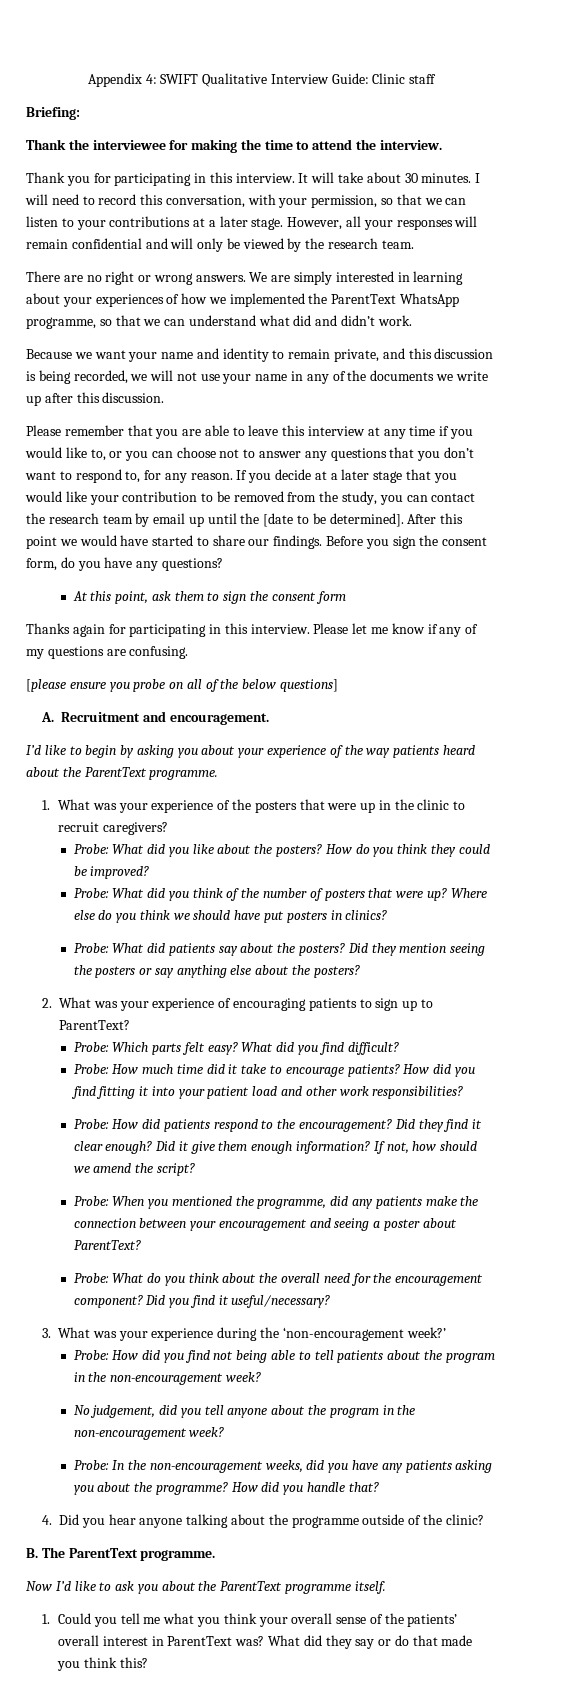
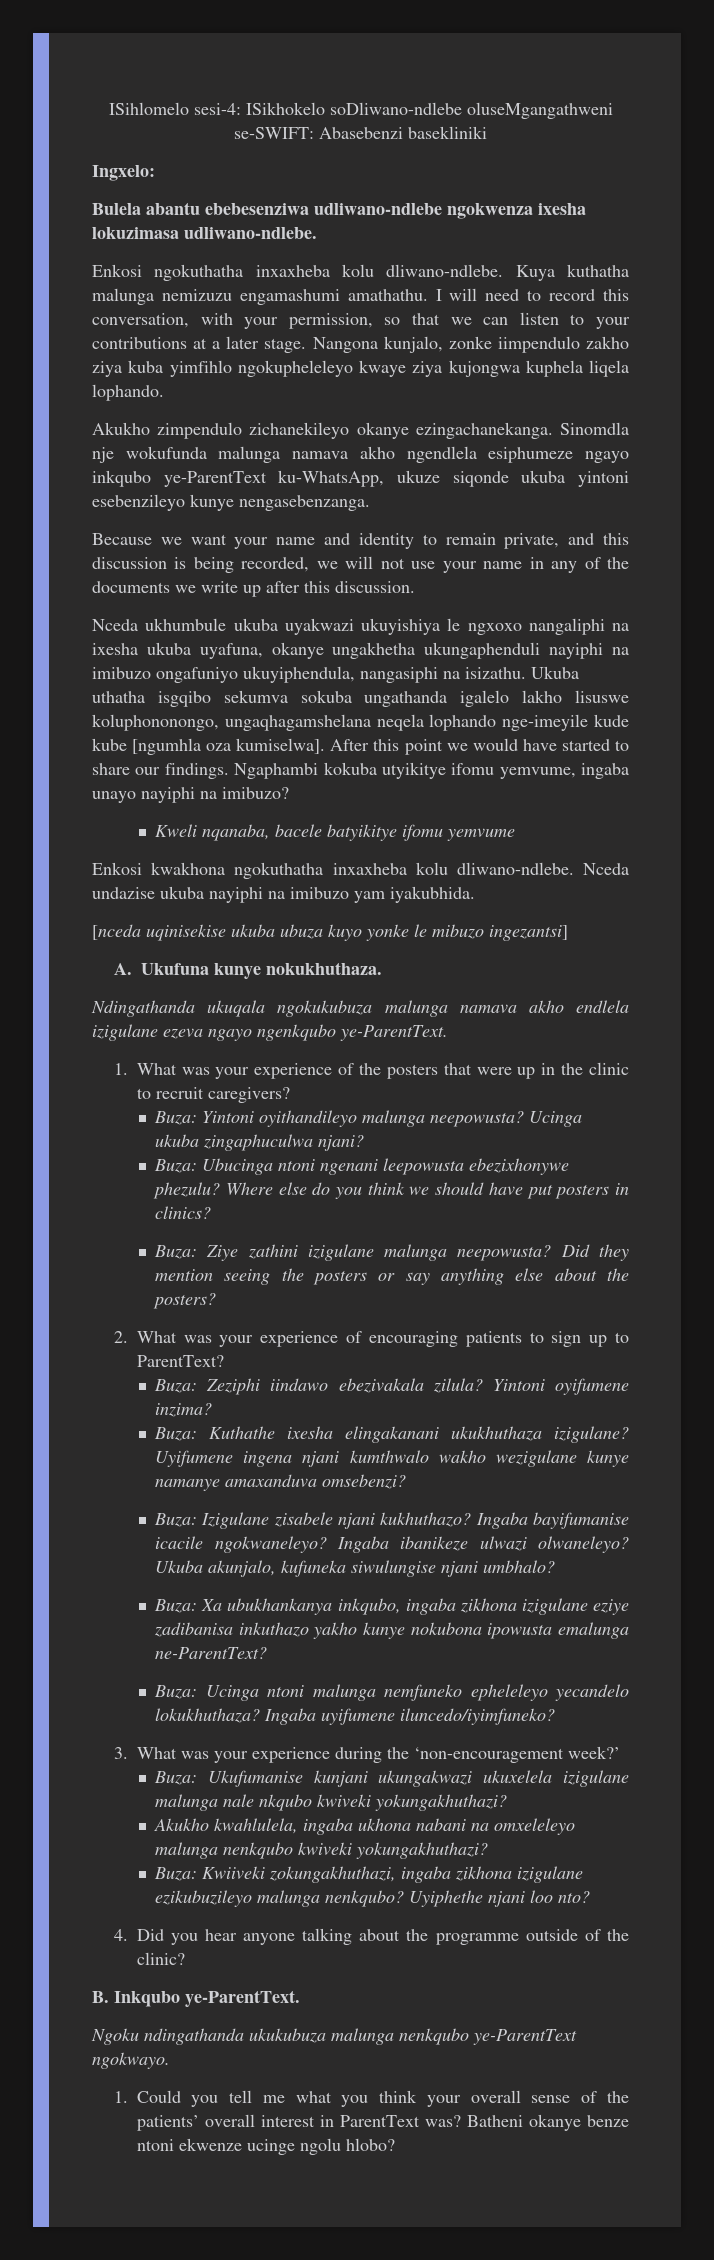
- Appendix 4: SWIFT Qualitative Interview Guide: Clinic staff
- Briefing:
- Thank the interviewee for making the time to attend the interview.
- Thank you for participating in this interview. It will take about 30 minutes.
+ ISihlomelo sesi-4: ISikhokelo soDliwano-ndlebe oluseMgangathweni se-SWIFT: Abasebenzi basekliniki
+ Ingxelo:
+ Bulela abantu ebebesenziwa udliwano-ndlebe ngokwenza ixesha lokuzimasa udliwano-ndlebe.
+ Enkosi ngokuthatha inxaxheba kolu dliwano-ndlebe. Kuya kuthatha malunga nemizuzu engamashumi amathathu.
- However, all your responses will remain confidential and will only be viewed by the research team.
- There are no right or wrong answers. We are simply interested in learning about your experiences of how we implemented the ParentText WhatsApp programme, so that we can understand what did and didn’t work.
+ Nangona kunjalo, zonke iimpendulo zakho ziya kuba yimfihlo ngokupheleleyo kwaye ziya kujongwa kuphela liqela lophando.
+ Akukho zimpendulo zichanekileyo okanye ezingachanekanga. Sinomdla nje wokufunda malunga namava akho ngendlela esiphumeze ngayo inkqubo ye-ParentText ku-WhatsApp, ukuze siqonde ukuba yintoni esebenzileyo kunye nengasebenzanga.
- Please remember that you are able to leave this interview at any time if you would like to, or you can choose not to answer any questions that you don’t want to respond to, for any reason. If you decide at a later stage that you would like your contribution to be removed from the study, you can contact the research team by email up until the [date to be determined].
+ Nceda ukhumbule ukuba uyakwazi ukuyishiya le ngxoxo nangaliphi na ixesha ukuba uyafuna, okanye ungakhetha ukungaphenduli nayiphi na imibuzo ongafuniyo ukuyiphendula, nangasiphi na isizathu. Ukuba uthatha isgqibo sekumva sokuba ungathanda igalelo lakho lisuswe koluphononongo, ungaqhagamshelana neqela lophando nge-imeyile kude kube [ngumhla oza kumiselwa].
- Before you sign the consent form, do you have any questions?
- At this point, ask them to sign the consent form
- Thanks again for participating in this interview. Please let me know if any of my questions are confusing.
- [please ensure you probe on all of the below questions]
- A. Recruitment and encouragement.
- I’d like to begin by asking you about your experience of the way patients heard about the ParentText programme.
+ Ngaphambi kokuba utyikitye ifomu yemvume, ingaba unayo nayiphi na imibuzo?
+ Kweli nqanaba, bacele batyikitye ifomu yemvume
+ Enkosi kwakhona ngokuthatha inxaxheba kolu dliwano-ndlebe. Nceda undazise ukuba nayiphi na imibuzo yam iyakubhida.
+ [nceda uqinisekise ukuba ubuza kuyo yonke le mibuzo ingezantsi]
+ A. Ukufuna kunye nokukhuthaza.
+ Ndingathanda ukuqala ngokukubuza malunga namava akho endlela izigulane ezeva ngayo ngenkqubo ye-ParentText.
- Probe: What did you like about the posters? How do you think they could be improved?
- Probe: What did you think of the number of posters that were up?
+ Buza: Yintoni oyithandileyo malunga neepowusta? Ucinga ukuba zingaphuculwa njani?
+ Buza: Ubucinga ntoni ngenani leepowusta ebezixhonywe phezulu?
- Probe: What did patients say about the posters?
+ Buza: Ziye zathini izigulane malunga neepowusta?
- Probe: Which parts felt easy? What did you find difficult?
- Probe: How much time did it take to encourage patients? How did you find fitting it into your patient load and other work responsibilities?
- Probe: How did patients respond to the encouragement? Did they find it clear enough? Did it give them enough information? If not, how should we amend the script?
- Probe: When you mentioned the programme, did any patients make the connection between your encouragement and seeing a poster about ParentText?
- Probe: What do you think about the overall need for the encouragement component? Did you find it useful/necessary?
+ Buza: Zeziphi iindawo ebezivakala zilula? Yintoni oyifumene inzima?
+ Buza: Kuthathe ixesha elingakanani ukukhuthaza izigulane? Uyifumene ingena njani kumthwalo wakho wezigulane kunye namanye amaxanduva omsebenzi?
+ Buza: Izigulane zisabele njani kukhuthazo? Ingaba bayifumanise icacile ngokwaneleyo? Ingaba ibanikeze ulwazi olwaneleyo? Ukuba akunjalo, kufuneka siwulungise njani umbhalo?
+ Buza: Xa ubukhankanya inkqubo, ingaba zikhona izigulane eziye zadibanisa inkuthazo yakho kunye nokubona ipowusta emalunga ne-ParentText?
+ Buza: Ucinga ntoni malunga nemfuneko epheleleyo yecandelo lokukhuthaza? Ingaba uyifumene iluncedo/iyimfuneko?
- Probe: How did you find not being able to tell patients about the program in the non-encouragement week?
- No judgement, did you tell anyone about the program in the non-encouragement week?
- Probe: In the non-encouragement weeks, did you have any patients asking you about the programme? How did you handle that?
+ Buza: Ukufumanise kunjani ukungakwazi ukuxelela izigulane malunga nale nkqubo kwiveki yokungakhuthazi?
+ Akukho kwahlulela, ingaba ukhona nabani na omxeleleyo malunga nenkqubo kwiveki yokungakhuthazi?
+ Buza: Kwiiveki zokungakhuthazi, ingaba zikhona izigulane ezikubuzileyo malunga nenkqubo? Uyiphethe njani loo nto?
- B. The ParentText programme.
- Now I’d like to ask you about the ParentText programme itself.
+ B. Inkqubo ye-ParentText.
+ Ngoku ndingathanda ukukubuza malunga nenkqubo ye-ParentText ngokwayo.
- What did they say or do that made you think this?
+ Batheni okanye benze ntoni ekwenze ucinge ngolu hlobo?

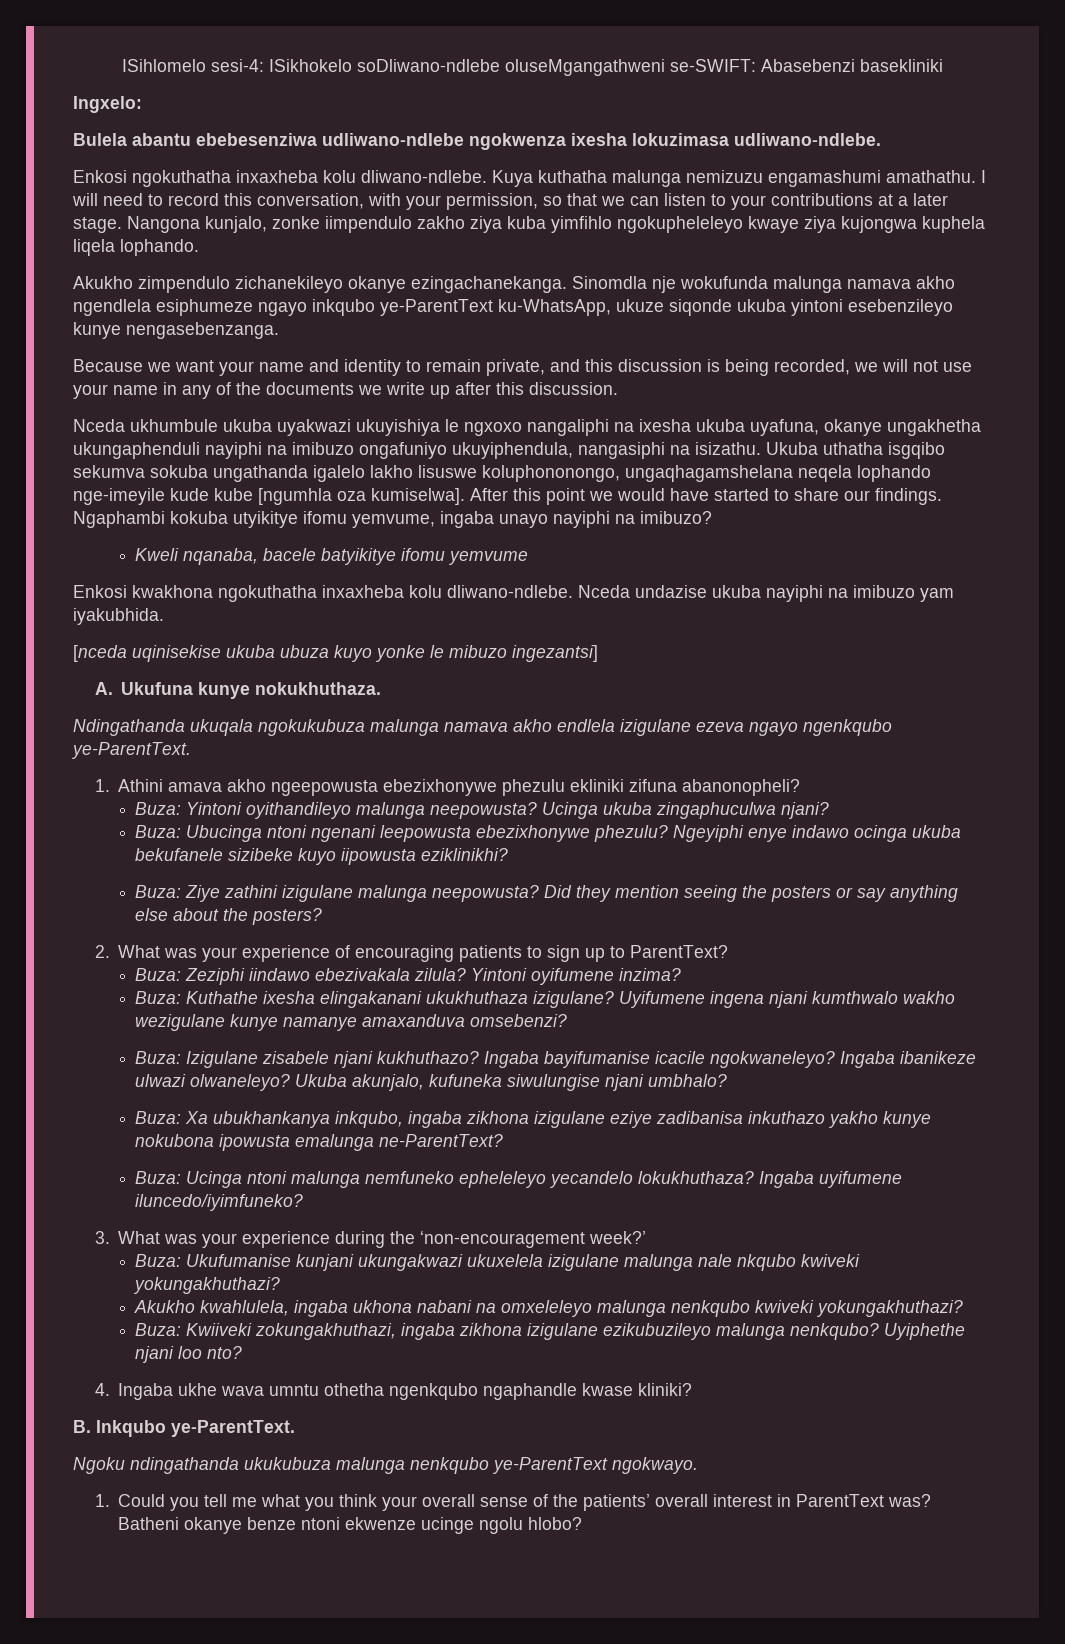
- 1. What was your experience of the posters that were up in the clinic to recruit caregivers?
+ 1. Athini amava akho ngeepowusta ebezixhonywe phezulu ekliniki zifuna abanonopheli?
- Where else do you think we should have put posters in clinics?
+ Ngeyiphi enye indawo ocinga ukuba bekufanele sizibeke kuyo iipowusta eziklinikhi?
- 4. Did you hear anyone talking about the programme outside of the clinic?
+ 4. Ingaba ukhe wava umntu othetha ngenkqubo ngaphandle kwase kliniki?

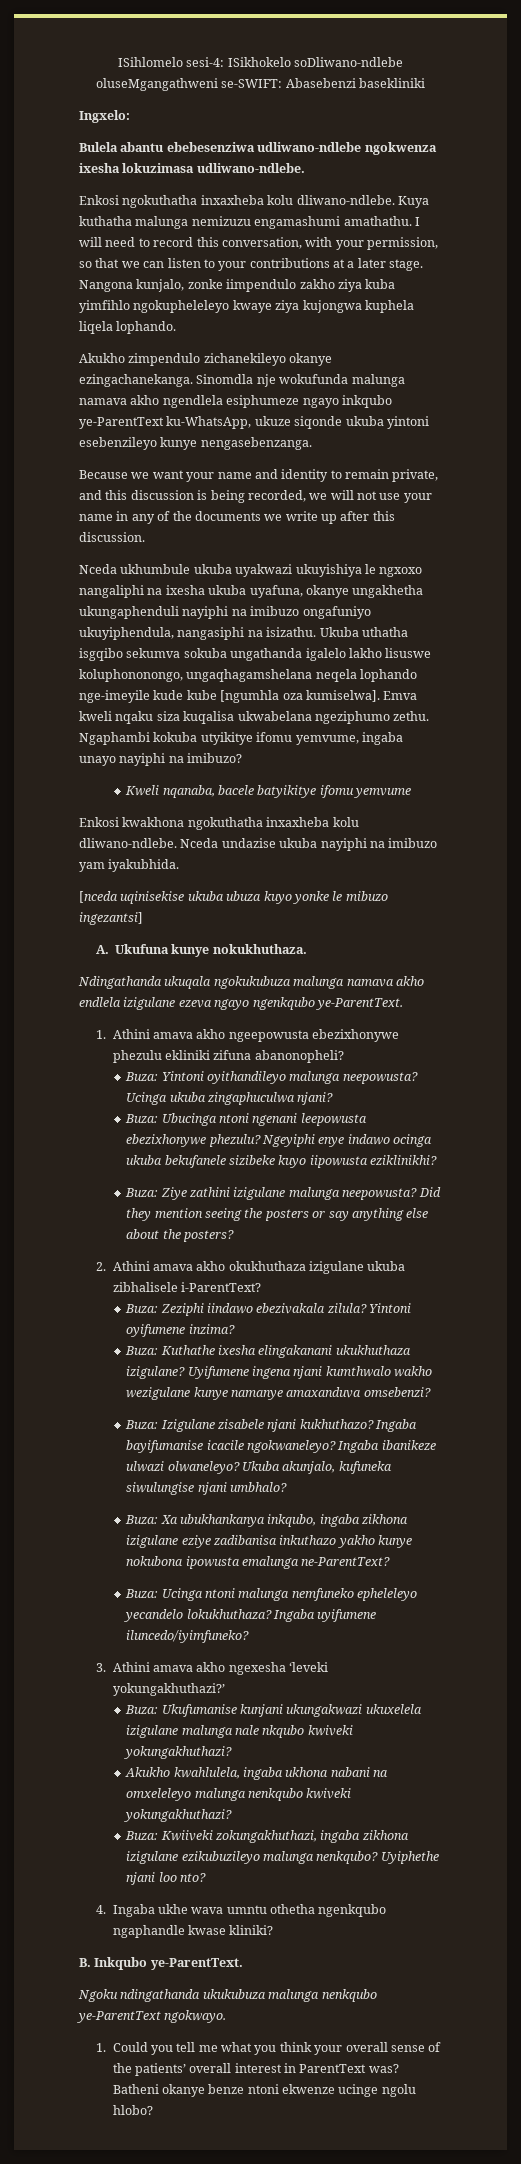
- After this point we would have started to share our findings.
+ Emva kweli nqaku siza kuqalisa ukwabelana ngeziphumo zethu.
- 2. What was your experience of encouraging patients to sign up to ParentText?
+ 2. Athini amava akho okukhuthaza izigulane ukuba zibhalisele i-ParentText?
- 3. What was your experience during the ‘non-encouragement week?’
+ 3. Athini amava akho ngexesha ‘leveki yokungakhuthazi?’

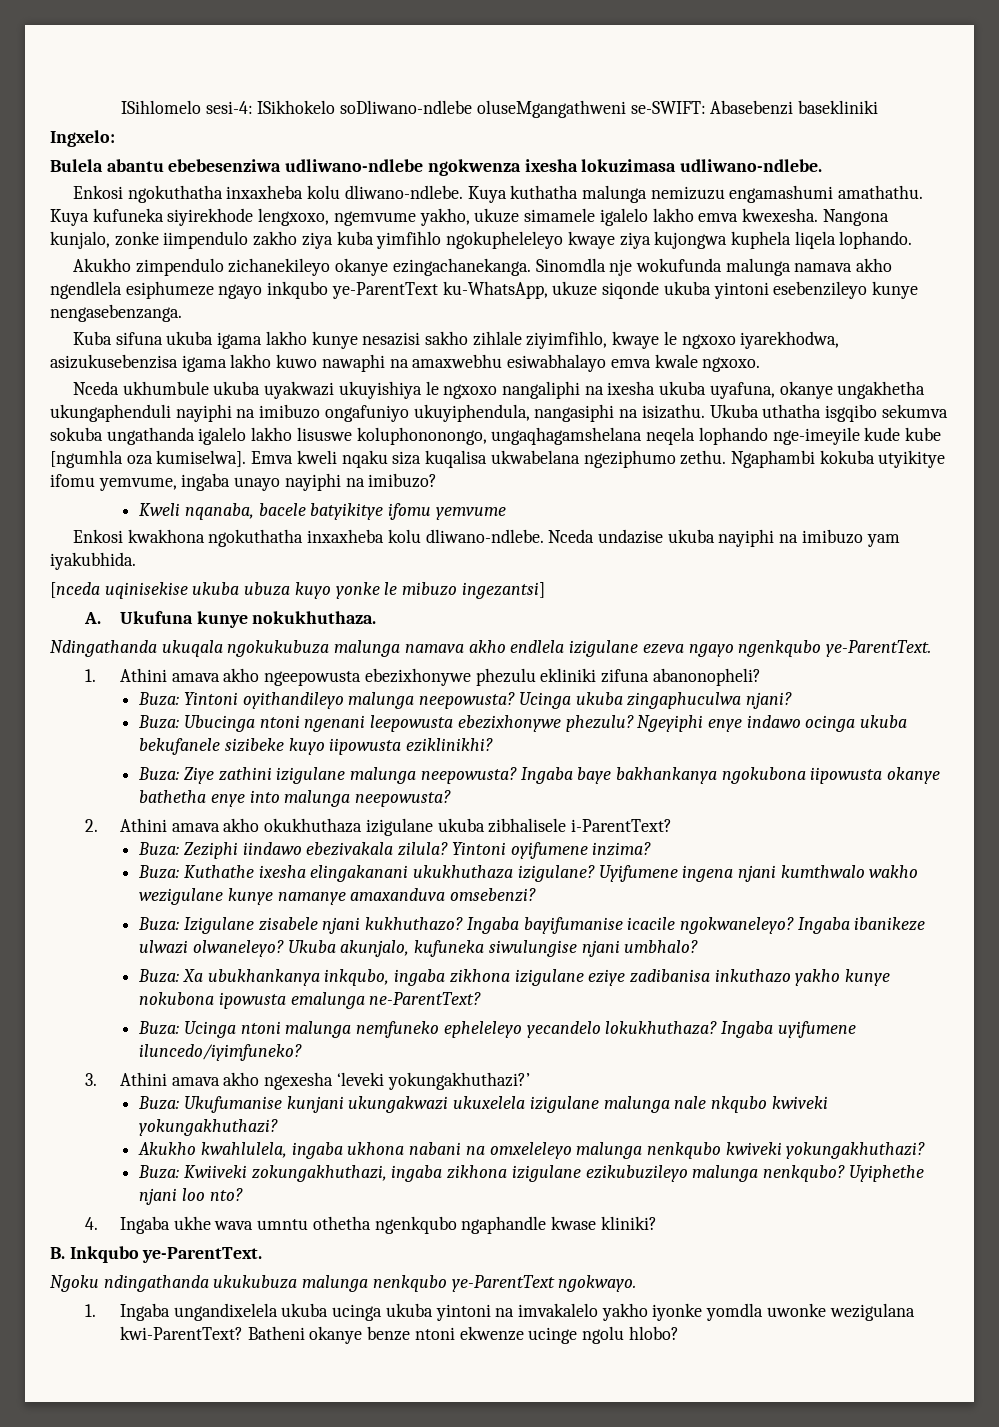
- I will need to record this conversation, with your permission, so that we can listen to your contributions at a later stage.
+ Kuya kufuneka siyirekhode lengxoxo, ngemvume yakho, ukuze simamele igalelo lakho emva kwexesha.
- Because we want your name and identity to remain private, and this discussion is being recorded, we will not use your name in any of the documents we write up after this discussion.
+ Kuba sifuna ukuba igama lakho kunye nesazisi sakho zihlale ziyimfihlo, kwaye le ngxoxo iyarekhodwa, asizukusebenzisa igama lakho kuwo nawaphi na amaxwebhu esiwabhalayo emva kwale ngxoxo.
- Did they mention seeing the posters or say anything else about the posters?
+ Ingaba baye bakhankanya ngokubona iipowusta okanye bathetha enye into malunga neepowusta?
- 1. Could you tell me what you think your overall sense of the patients’ overall interest in ParentText was?
+ 1. Ingaba ungandixelela ukuba ucinga ukuba yintoni na imvakalelo yakho iyonke yomdla uwonke wezigulana kwi-ParentText?

